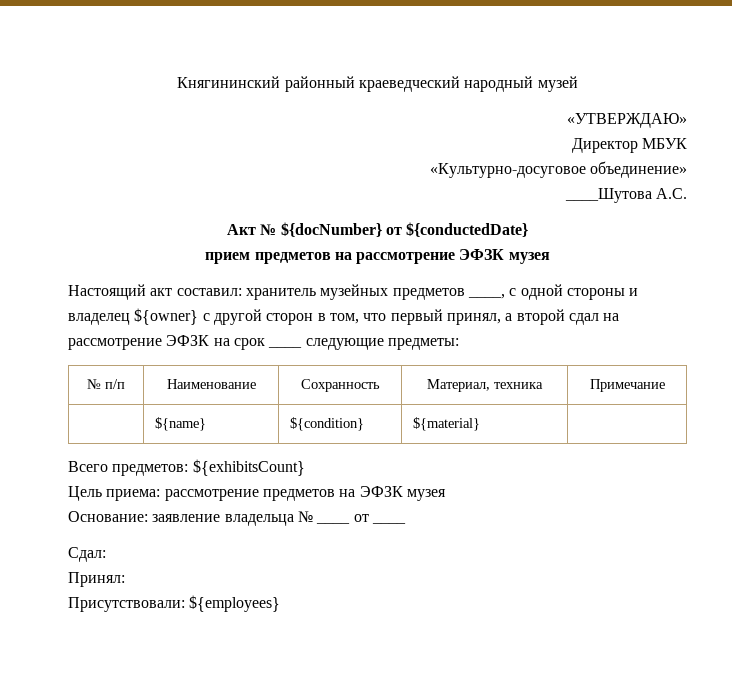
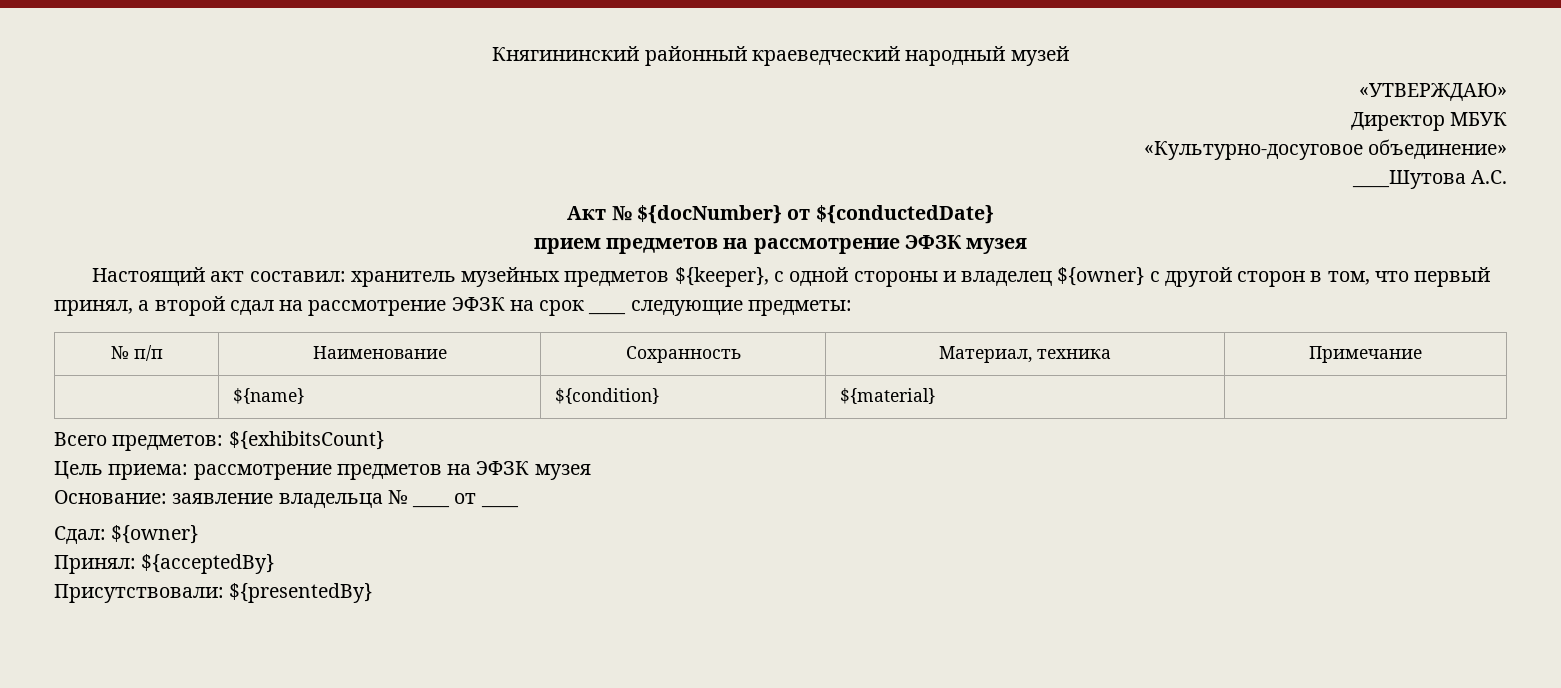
- Настоящий акт составил: хранитель музейных предметов ____, с одной стороны и владелец ${owner} с другой сторон в том, что первый принял, а второй сдал на рассмотрение ЭФЗК на срок ____ следующие предметы:
+ Настоящий акт составил: хранитель музейных предметов ${keeper}, с одной стороны и владелец ${owner} с другой сторон в том, что первый принял, а второй сдал на рассмотрение ЭФЗК на срок ____ следующие предметы:
- Сдал:
+ Сдал: ${owner}
- Принял:
+ Принял: ${acceptedBy}
- Присутствовали: ${employees}
+ Присутствовали: ${presentedBy}

